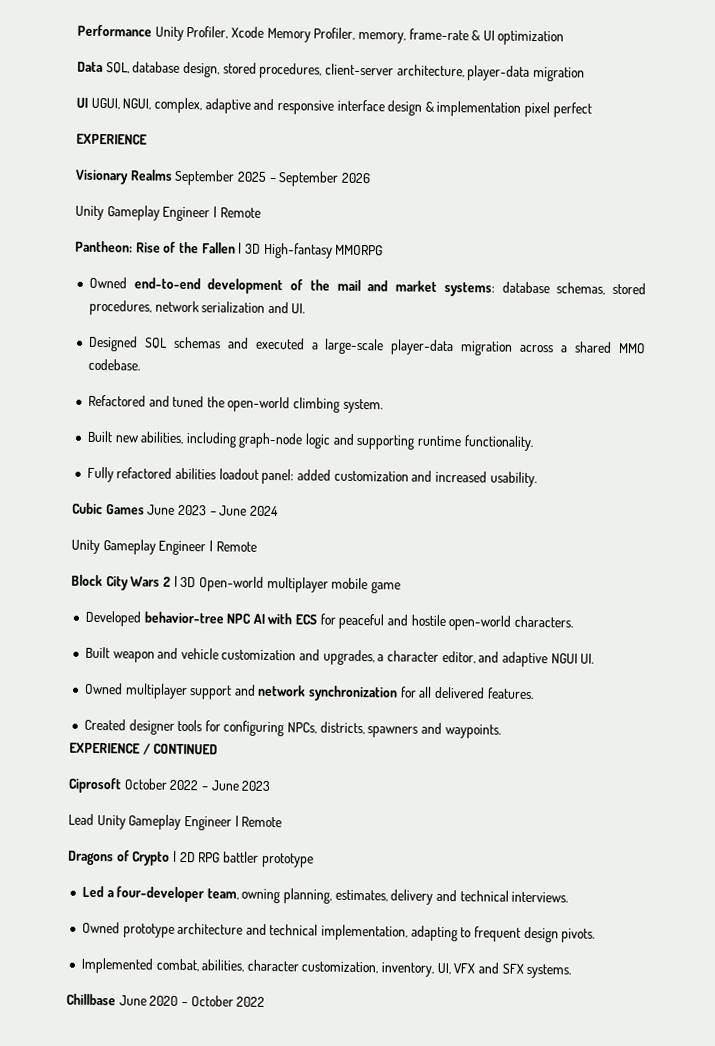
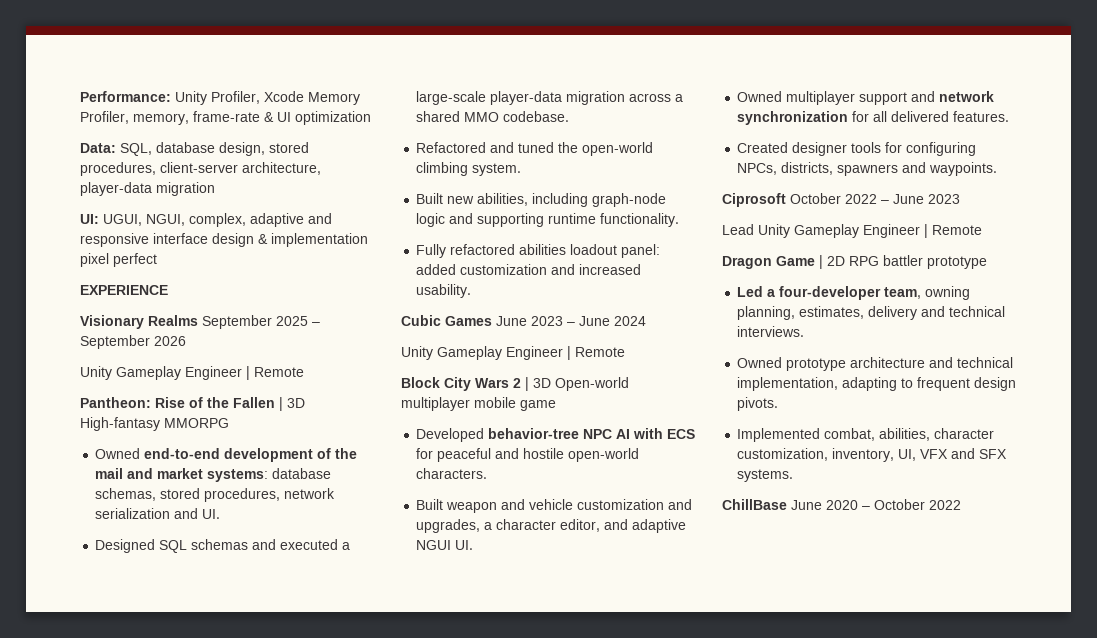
- Performance Unity Profiler, Xcode Memory Profiler, memory, frame-rate & UI optimization
+ Performance: Unity Profiler, Xcode Memory Profiler, memory, frame-rate & UI optimization
- Data SQL, database design, stored procedures, client-server architecture, player-data migration
+ Data: SQL, database design, stored procedures, client-server architecture, player-data migration
- UI UGUI, NGUI, complex, adaptive and responsive interface design & implementation pixel perfect
+ UI: UGUI, NGUI, complex, adaptive and responsive interface design & implementation pixel perfect
- EXPERIENCE / CONTINUED
- Dragons of Crypto | 2D RPG battler prototype
+ Dragon Game | 2D RPG battler prototype
- Chillbase June 2020 – October 2022
+ ChillBase June 2020 – October 2022

